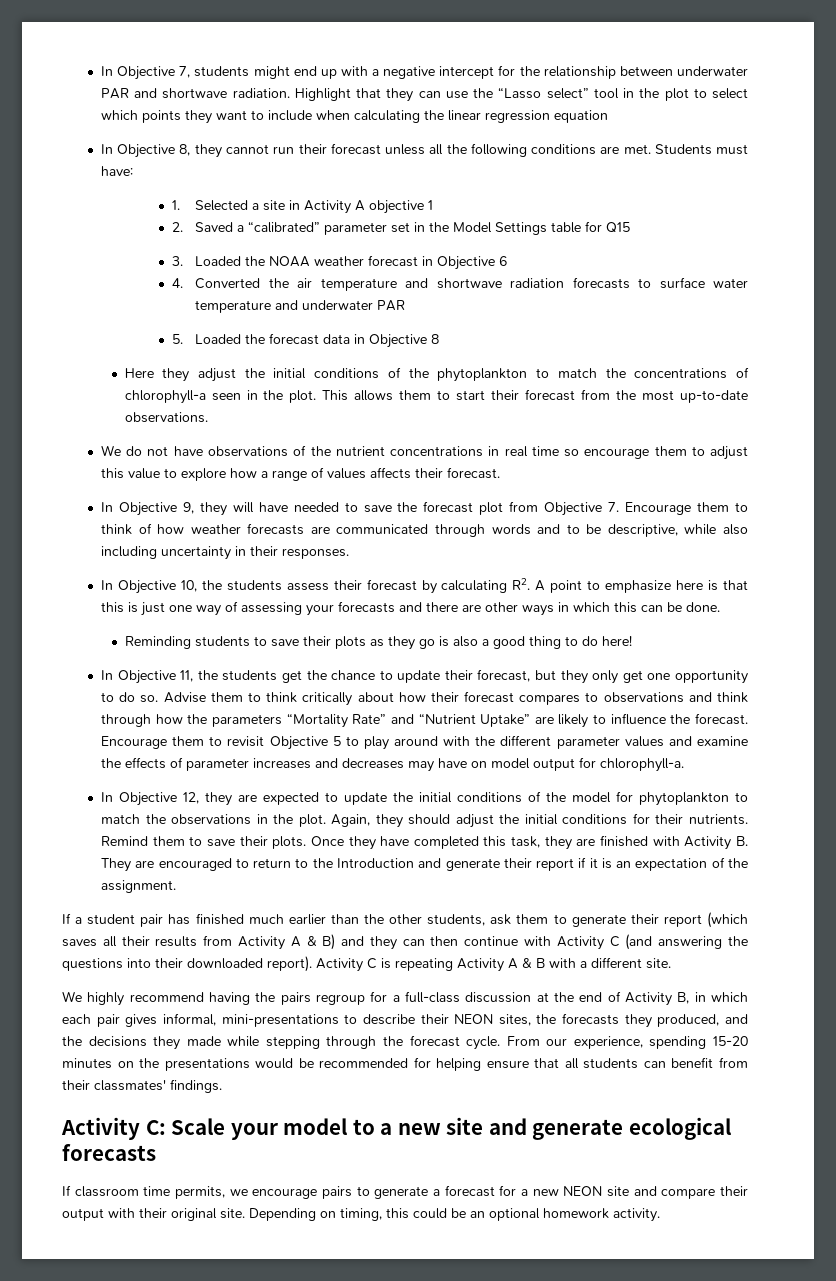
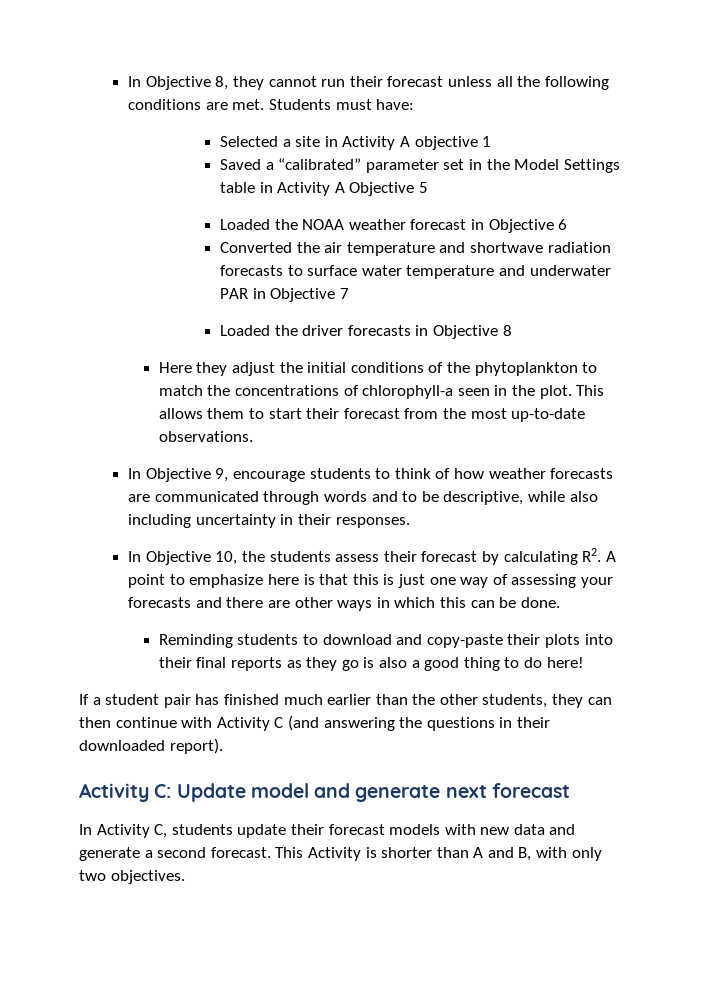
- In Objective 7, students might end up with a negative intercept for the relationship between underwater PAR and shortwave radiation. Highlight that they can use the “Lasso select” tool in the plot to select which points they want to include when calculating the linear regression equation
- 1. Selected a site in Activity A objective 1
+ Selected a site in Activity A objective 1
- 2. Saved a “calibrated” parameter set in the Model Settings table for Q15
- 3. Loaded the NOAA weather forecast in Objective 6
+ Saved a “calibrated” parameter set in the Model Settings table in Activity A Objective 5
+ Loaded the NOAA weather forecast in Objective 6
- 4. Converted the air temperature and shortwave radiation forecasts to surface water temperature and underwater PAR
- 5. Loaded the forecast data in Objective 8
+ Converted the air temperature and shortwave radiation forecasts to surface water temperature and underwater PAR in Objective 7
+ Loaded the driver forecasts in Objective 8
- We do not have observations of the nutrient concentrations in real time so encourage them to adjust this value to explore how a range of values affects their forecast.
- In Objective 9, they will have needed to save the forecast plot from Objective 7. Encourage them to think of how weather forecasts are communicated through words and to be descriptive, while also including uncertainty in their responses.
+ In Objective 9, encourage students to think of how weather forecasts are communicated through words and to be descriptive, while also including uncertainty in their responses.
- Reminding students to save their plots as they go is also a good thing to do here!
+ Reminding students to download and copy-paste their plots into their final reports as they go is also a good thing to do here!
- In Objective 11, the students get the chance to update their forecast, but they only get one opportunity to do so. Advise them to think critically about how their forecast compares to observations and think through how the parameters “Mortality Rate” and “Nutrient Uptake” are likely to influence the forecast. Encourage them to revisit Objective 5 to play around with the different parameter values and examine the effects of parameter increases and decreases may have on model output for chlorophyll-a.
- In Objective 12, they are expected to update the initial conditions of the model for phytoplankton to match the observations in the plot. Again, they should adjust the initial conditions for their nutrients. Remind them to save their plots. Once they have completed this task, they are finished with Activity B. They are encouraged to return to the Introduction and generate their report if it is an expectation of the assignment.
- If a student pair has finished much earlier than the other students, ask them to generate their report (which saves all their results from Activity A & B) and they can then continue with Activity C (and answering the questions into their downloaded report). Activity C is repeating Activity A & B with a different site.
- We highly recommend having the pairs regroup for a full-class discussion at the end of Activity B, in which each pair gives informal, mini-presentations to describe their NEON sites, the forecasts they produced, and the decisions they made while stepping through the forecast cycle. From our experience, spending 15-20 minutes on the presentations would be recommended for helping ensure that all students can benefit from their classmates' findings.
- Activity C: Scale your model to a new site and generate ecological forecasts
- If classroom time permits, we encourage pairs to generate a forecast for a new NEON site and compare their output with their original site. Depending on timing, this could be an optional homework activity.
+ If a student pair has finished much earlier than the other students, they can then continue with Activity C (and answering the questions in their downloaded report).
+ Activity C: Update model and generate next forecast
+ In Activity C, students update their forecast models with new data and generate a second forecast. This Activity is shorter than A and B, with only two objectives.

